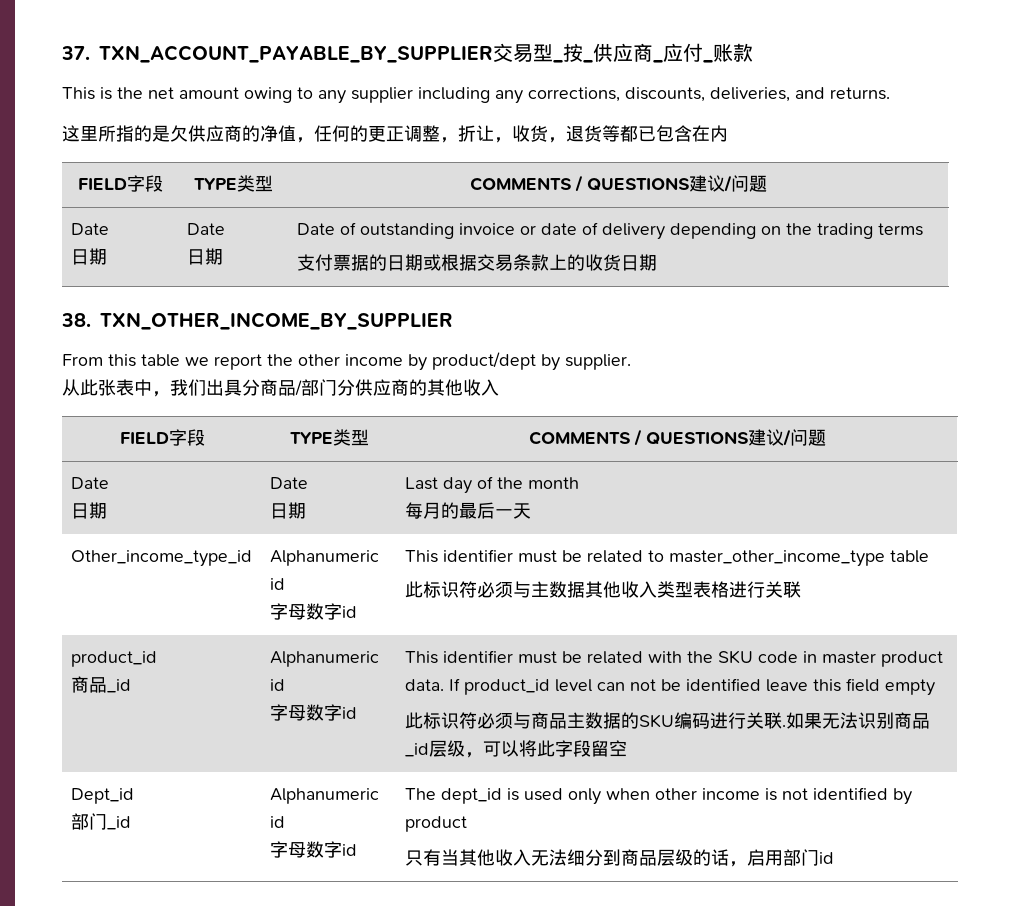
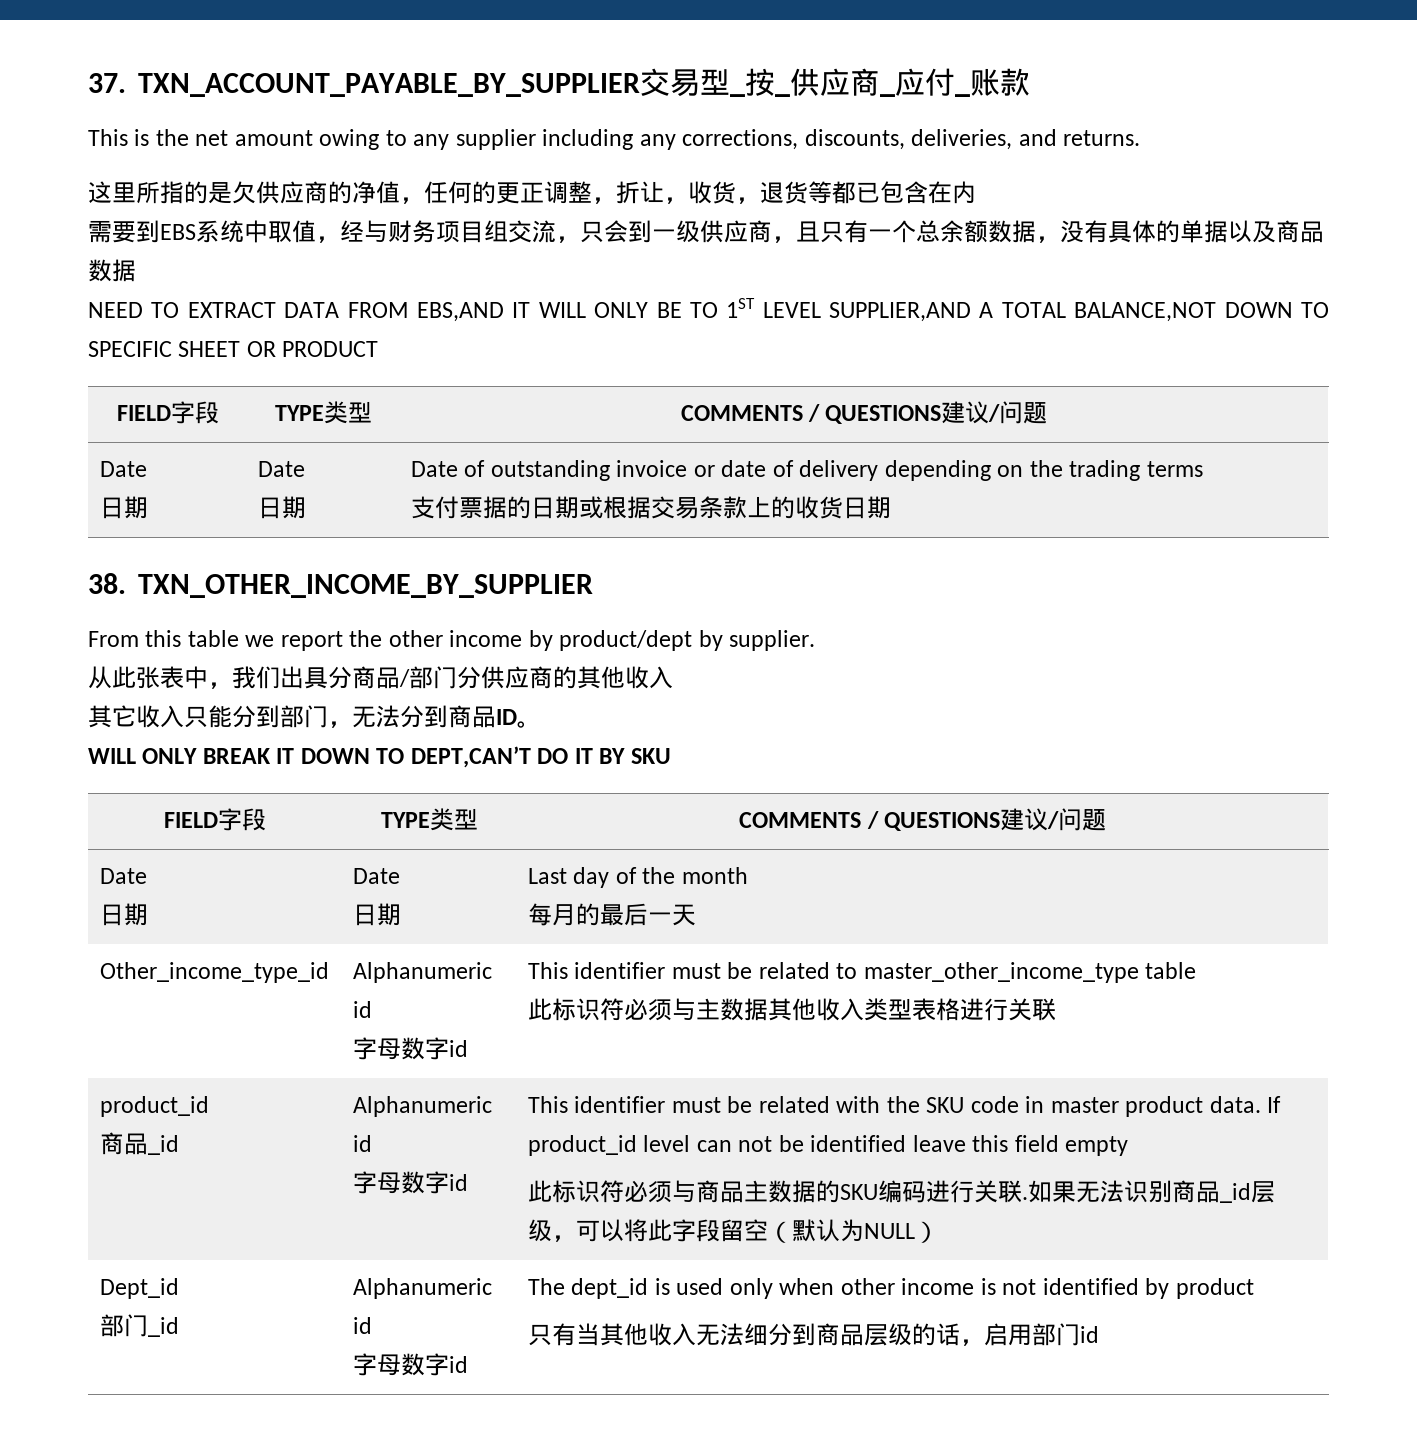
+ 需要到EBS系统中取值，经与财务项目组交流，只会到一级供应商，且只有一个总余额数据，没有具体的单据以及商品数据
+ NEED TO EXTRACT DATA FROM EBS,AND IT WILL ONLY BE TO 1ST LEVEL SUPPLIER,AND A TOTAL BALANCE,NOT DOWN TO SPECIFIC SHEET OR PRODUCT
+ 其它收入只能分到部门，无法分到商品ID。
+ WILL ONLY BREAK IT DOWN TO DEPT,CAN’T DO IT BY SKU
- 如果无法识别商品_id层级，可以将此字段留空
+ 如果无法识别商品_id层级，可以将此字段留空（默认为NULL）

